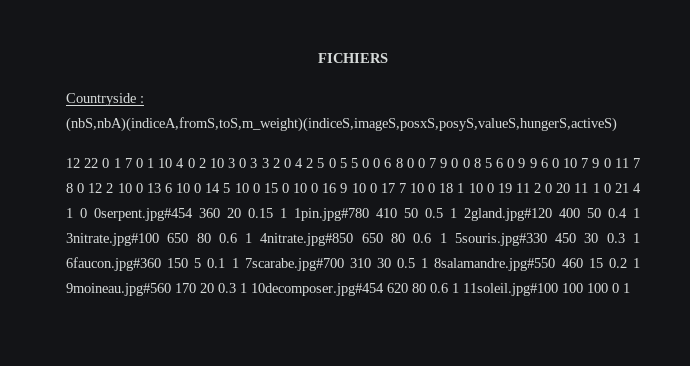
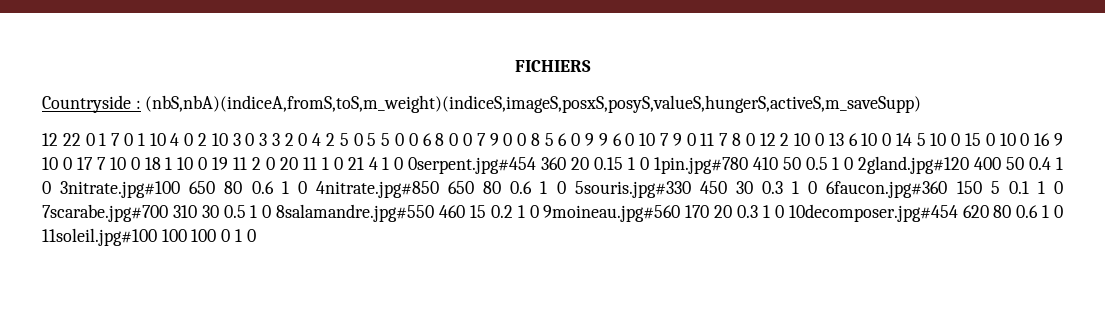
- Countryside : (nbS,nbA)(indiceA,fromS,toS,m_weight)(indiceS,imageS,posxS,posyS,valueS,hungerS,activeS)
+ Countryside : (nbS,nbA)(indiceA,fromS,toS,m_weight)(indiceS,imageS,posxS,posyS,valueS,hungerS,activeS,m_saveSupp)
- 12 22 0 1 7 0 1 10 4 0 2 10 3 0 3 3 2 0 4 2 5 0 5 5 0 0 6 8 0 0 7 9 0 0 8 5 6 0 9 9 6 0 10 7 9 0 11 7 8 0 12 2 10 0 13 6 10 0 14 5 10 0 15 0 10 0 16 9 10 0 17 7 10 0 18 1 10 0 19 11 2 0 20 11 1 0 21 4 1 0 0serpent.jpg#454 360 20 0.15 1 1pin.jpg#780 410 50 0.5 1 2gland.jpg#120 400 50 0.4 1 3nitrate.jpg#100 650 80 0.6 1 4nitrate.jpg#850 650 80 0.6 1 5souris.jpg#330 450 30 0.3 1 6faucon.jpg#360 150 5 0.1 1 7scarabe.jpg#700 310 30 0.5 1 8salamandre.jpg#550 460 15 0.2 1 9moineau.jpg#560 170 20 0.3 1 10decomposer.jpg#454 620 80 0.6 1 11soleil.jpg#100 100 100 0 1
+ 12 22 0 1 7 0 1 10 4 0 2 10 3 0 3 3 2 0 4 2 5 0 5 5 0 0 6 8 0 0 7 9 0 0 8 5 6 0 9 9 6 0 10 7 9 0 11 7 8 0 12 2 10 0 13 6 10 0 14 5 10 0 15 0 10 0 16 9 10 0 17 7 10 0 18 1 10 0 19 11 2 0 20 11 1 0 21 4 1 0 0serpent.jpg#454 360 20 0.15 1 0 1pin.jpg#780 410 50 0.5 1 0 2gland.jpg#120 400 50 0.4 1 0 3nitrate.jpg#100 650 80 0.6 1 0 4nitrate.jpg#850 650 80 0.6 1 0 5souris.jpg#330 450 30 0.3 1 0 6faucon.jpg#360 150 5 0.1 1 0 7scarabe.jpg#700 310 30 0.5 1 0 8salamandre.jpg#550 460 15 0.2 1 0 9moineau.jpg#560 170 20 0.3 1 0 10decomposer.jpg#454 620 80 0.6 1 0 11soleil.jpg#100 100 100 0 1 0

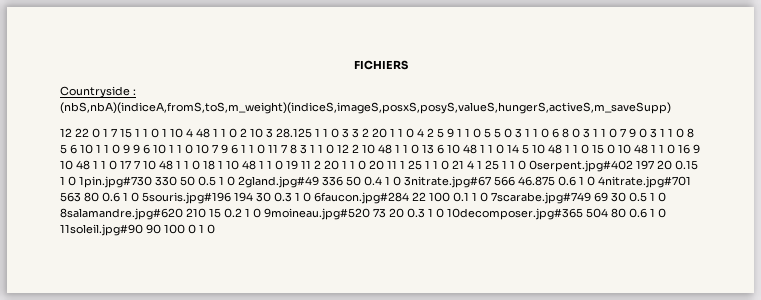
- 12 22 0 1 7 0 1 10 4 0 2 10 3 0 3 3 2 0 4 2 5 0 5 5 0 0 6 8 0 0 7 9 0 0 8 5 6 0 9 9 6 0 10 7 9 0 11 7 8 0 12 2 10 0 13 6 10 0 14 5 10 0 15 0 10 0 16 9 10 0 17 7 10 0 18 1 10 0 19 11 2 0 20 11 1 0 21 4 1 0 0serpent.jpg#454 360 20 0.15 1 0 1pin.jpg#780 410 50 0.5 1 0 2gland.jpg#120 400 50 0.4 1 0 3nitrate.jpg#100 650 80 0.6 1 0 4nitrate.jpg#850 650 80 0.6 1 0 5souris.jpg#330 450 30 0.3 1 0 6faucon.jpg#360 150 5 0.1 1 0 7scarabe.jpg#700 310 30 0.5 1 0 8salamandre.jpg#550 460 15 0.2 1 0 9moineau.jpg#560 170 20 0.3 1 0 10decomposer.jpg#454 620 80 0.6 1 0 11soleil.jpg#100 100 100 0 1 0
+ 12 22 0 1 7 15 1 1 0 1 10 4 48 1 1 0 2 10 3 28.125 1 1 0 3 3 2 20 1 1 0 4 2 5 9 1 1 0 5 5 0 3 1 1 0 6 8 0 3 1 1 0 7 9 0 3 1 1 0 8 5 6 10 1 1 0 9 9 6 10 1 1 0 10 7 9 6 1 1 0 11 7 8 3 1 1 0 12 2 10 48 1 1 0 13 6 10 48 1 1 0 14 5 10 48 1 1 0 15 0 10 48 1 1 0 16 9 10 48 1 1 0 17 7 10 48 1 1 0 18 1 10 48 1 1 0 19 11 2 20 1 1 0 20 11 1 25 1 1 0 21 4 1 25 1 1 0 0serpent.jpg#402 197 20 0.15 1 0 1pin.jpg#730 330 50 0.5 1 0 2gland.jpg#49 336 50 0.4 1 0 3nitrate.jpg#67 566 46.875 0.6 1 0 4nitrate.jpg#701 563 80 0.6 1 0 5souris.jpg#196 194 30 0.3 1 0 6faucon.jpg#284 22 100 0.1 1 0 7scarabe.jpg#749 69 30 0.5 1 0 8salamandre.jpg#620 210 15 0.2 1 0 9moineau.jpg#520 73 20 0.3 1 0 10decomposer.jpg#365 504 80 0.6 1 0 11soleil.jpg#90 90 100 0 1 0

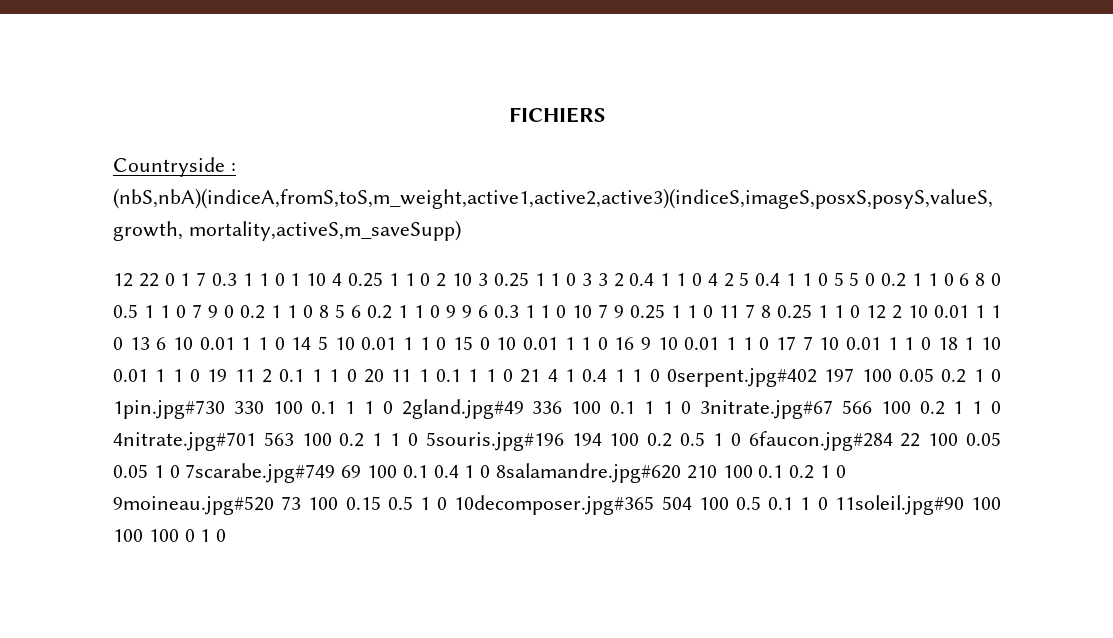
- Countryside : (nbS,nbA)(indiceA,fromS,toS,m_weight)(indiceS,imageS,posxS,posyS,valueS,hungerS,activeS,m_saveSupp)
+ Countryside : (nbS,nbA)(indiceA,fromS,toS,m_weight,active1,active2,active3)(indiceS,imageS,posxS,posyS,valueS, growth, mortality,activeS,m_saveSupp)
- 12 22 0 1 7 15 1 1 0 1 10 4 48 1 1 0 2 10 3 28.125 1 1 0 3 3 2 20 1 1 0 4 2 5 9 1 1 0 5 5 0 3 1 1 0 6 8 0 3 1 1 0 7 9 0 3 1 1 0 8 5 6 10 1 1 0 9 9 6 10 1 1 0 10 7 9 6 1 1 0 11 7 8 3 1 1 0 12 2 10 48 1 1 0 13 6 10 48 1 1 0 14 5 10 48 1 1 0 15 0 10 48 1 1 0 16 9 10 48 1 1 0 17 7 10 48 1 1 0 18 1 10 48 1 1 0 19 11 2 20 1 1 0 20 11 1 25 1 1 0 21 4 1 25 1 1 0 0serpent.jpg#402 197 20 0.15 1 0 1pin.jpg#730 330 50 0.5 1 0 2gland.jpg#49 336 50 0.4 1 0 3nitrate.jpg#67 566 46.875 0.6 1 0 4nitrate.jpg#701 563 80 0.6 1 0 5souris.jpg#196 194 30 0.3 1 0 6faucon.jpg#284 22 100 0.1 1 0 7scarabe.jpg#749 69 30 0.5 1 0 8salamandre.jpg#620 210 15 0.2 1 0 9moineau.jpg#520 73 20 0.3 1 0 10decomposer.jpg#365 504 80 0.6 1 0 11soleil.jpg#90 90 100 0 1 0
+ 12 22 0 1 7 0.3 1 1 0 1 10 4 0.25 1 1 0 2 10 3 0.25 1 1 0 3 3 2 0.4 1 1 0 4 2 5 0.4 1 1 0 5 5 0 0.2 1 1 0 6 8 0 0.5 1 1 0 7 9 0 0.2 1 1 0 8 5 6 0.2 1 1 0 9 9 6 0.3 1 1 0 10 7 9 0.25 1 1 0 11 7 8 0.25 1 1 0 12 2 10 0.01 1 1 0 13 6 10 0.01 1 1 0 14 5 10 0.01 1 1 0 15 0 10 0.01 1 1 0 16 9 10 0.01 1 1 0 17 7 10 0.01 1 1 0 18 1 10 0.01 1 1 0 19 11 2 0.1 1 1 0 20 11 1 0.1 1 1 0 21 4 1 0.4 1 1 0 0serpent.jpg#402 197 100 0.05 0.2 1 0 1pin.jpg#730 330 100 0.1 1 1 0 2gland.jpg#49 336 100 0.1 1 1 0 3nitrate.jpg#67 566 100 0.2 1 1 0 4nitrate.jpg#701 563 100 0.2 1 1 0 5souris.jpg#196 194 100 0.2 0.5 1 0 6faucon.jpg#284 22 100 0.05 0.05 1 0 7scarabe.jpg#749 69 100 0.1 0.4 1 0 8salamandre.jpg#620 210 100 0.1 0.2 1 0 9moineau.jpg#520 73 100 0.15 0.5 1 0 10decomposer.jpg#365 504 100 0.5 0.1 1 0 11soleil.jpg#90 100 100 100 0 1 0

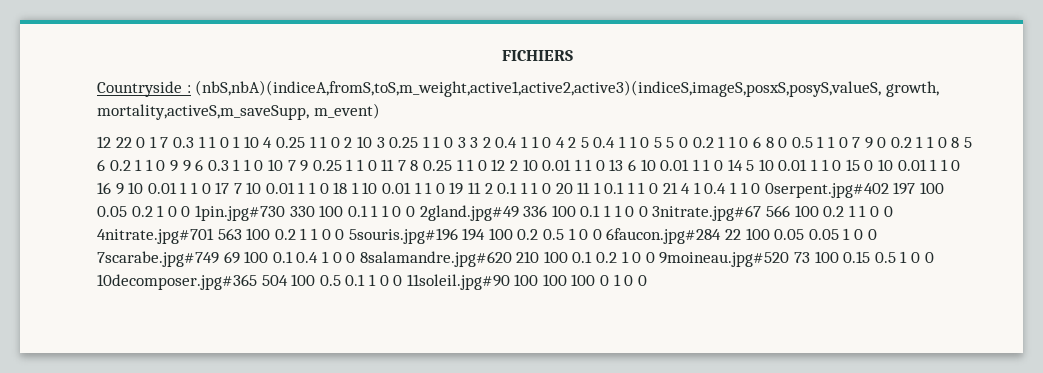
- Countryside : (nbS,nbA)(indiceA,fromS,toS,m_weight,active1,active2,active3)(indiceS,imageS,posxS,posyS,valueS, growth, mortality,activeS,m_saveSupp)
+ Countryside : (nbS,nbA)(indiceA,fromS,toS,m_weight,active1,active2,active3)(indiceS,imageS,posxS,posyS,valueS, growth, mortality,activeS,m_saveSupp, m_event)
- 12 22 0 1 7 0.3 1 1 0 1 10 4 0.25 1 1 0 2 10 3 0.25 1 1 0 3 3 2 0.4 1 1 0 4 2 5 0.4 1 1 0 5 5 0 0.2 1 1 0 6 8 0 0.5 1 1 0 7 9 0 0.2 1 1 0 8 5 6 0.2 1 1 0 9 9 6 0.3 1 1 0 10 7 9 0.25 1 1 0 11 7 8 0.25 1 1 0 12 2 10 0.01 1 1 0 13 6 10 0.01 1 1 0 14 5 10 0.01 1 1 0 15 0 10 0.01 1 1 0 16 9 10 0.01 1 1 0 17 7 10 0.01 1 1 0 18 1 10 0.01 1 1 0 19 11 2 0.1 1 1 0 20 11 1 0.1 1 1 0 21 4 1 0.4 1 1 0 0serpent.jpg#402 197 100 0.05 0.2 1 0 1pin.jpg#730 330 100 0.1 1 1 0 2gland.jpg#49 336 100 0.1 1 1 0 3nitrate.jpg#67 566 100 0.2 1 1 0 4nitrate.jpg#701 563 100 0.2 1 1 0 5souris.jpg#196 194 100 0.2 0.5 1 0 6faucon.jpg#284 22 100 0.05 0.05 1 0 7scarabe.jpg#749 69 100 0.1 0.4 1 0 8salamandre.jpg#620 210 100 0.1 0.2 1 0 9moineau.jpg#520 73 100 0.15 0.5 1 0 10decomposer.jpg#365 504 100 0.5 0.1 1 0 11soleil.jpg#90 100 100 100 0 1 0
+ 12 22 0 1 7 0.3 1 1 0 1 10 4 0.25 1 1 0 2 10 3 0.25 1 1 0 3 3 2 0.4 1 1 0 4 2 5 0.4 1 1 0 5 5 0 0.2 1 1 0 6 8 0 0.5 1 1 0 7 9 0 0.2 1 1 0 8 5 6 0.2 1 1 0 9 9 6 0.3 1 1 0 10 7 9 0.25 1 1 0 11 7 8 0.25 1 1 0 12 2 10 0.01 1 1 0 13 6 10 0.01 1 1 0 14 5 10 0.01 1 1 0 15 0 10 0.01 1 1 0 16 9 10 0.01 1 1 0 17 7 10 0.01 1 1 0 18 1 10 0.01 1 1 0 19 11 2 0.1 1 1 0 20 11 1 0.1 1 1 0 21 4 1 0.4 1 1 0 0serpent.jpg#402 197 100 0.05 0.2 1 0 0 1pin.jpg#730 330 100 0.1 1 1 0 0 2gland.jpg#49 336 100 0.1 1 1 0 0 3nitrate.jpg#67 566 100 0.2 1 1 0 0 4nitrate.jpg#701 563 100 0.2 1 1 0 0 5souris.jpg#196 194 100 0.2 0.5 1 0 0 6faucon.jpg#284 22 100 0.05 0.05 1 0 0 7scarabe.jpg#749 69 100 0.1 0.4 1 0 0 8salamandre.jpg#620 210 100 0.1 0.2 1 0 0 9moineau.jpg#520 73 100 0.15 0.5 1 0 0 10decomposer.jpg#365 504 100 0.5 0.1 1 0 0 11soleil.jpg#90 100 100 100 0 1 0 0

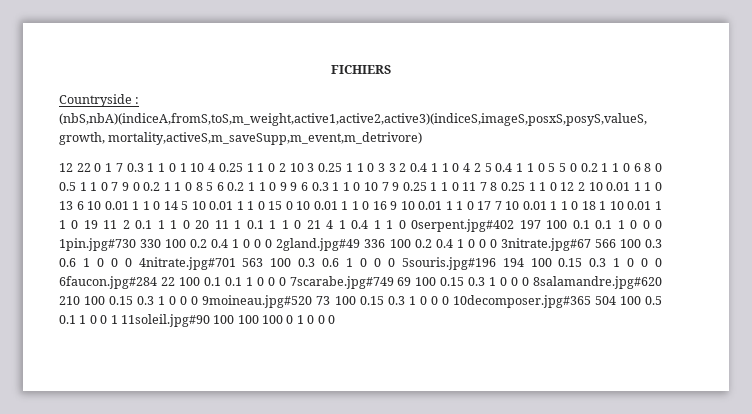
- Countryside : (nbS,nbA)(indiceA,fromS,toS,m_weight,active1,active2,active3)(indiceS,imageS,posxS,posyS,valueS, growth, mortality,activeS,m_saveSupp, m_event)
+ Countryside : (nbS,nbA)(indiceA,fromS,toS,m_weight,active1,active2,active3)(indiceS,imageS,posxS,posyS,valueS, growth, mortality,activeS,m_saveSupp,m_event,m_detrivore)
- 12 22 0 1 7 0.3 1 1 0 1 10 4 0.25 1 1 0 2 10 3 0.25 1 1 0 3 3 2 0.4 1 1 0 4 2 5 0.4 1 1 0 5 5 0 0.2 1 1 0 6 8 0 0.5 1 1 0 7 9 0 0.2 1 1 0 8 5 6 0.2 1 1 0 9 9 6 0.3 1 1 0 10 7 9 0.25 1 1 0 11 7 8 0.25 1 1 0 12 2 10 0.01 1 1 0 13 6 10 0.01 1 1 0 14 5 10 0.01 1 1 0 15 0 10 0.01 1 1 0 16 9 10 0.01 1 1 0 17 7 10 0.01 1 1 0 18 1 10 0.01 1 1 0 19 11 2 0.1 1 1 0 20 11 1 0.1 1 1 0 21 4 1 0.4 1 1 0 0serpent.jpg#402 197 100 0.05 0.2 1 0 0 1pin.jpg#730 330 100 0.1 1 1 0 0 2gland.jpg#49 336 100 0.1 1 1 0 0 3nitrate.jpg#67 566 100 0.2 1 1 0 0 4nitrate.jpg#701 563 100 0.2 1 1 0 0 5souris.jpg#196 194 100 0.2 0.5 1 0 0 6faucon.jpg#284 22 100 0.05 0.05 1 0 0 7scarabe.jpg#749 69 100 0.1 0.4 1 0 0 8salamandre.jpg#620 210 100 0.1 0.2 1 0 0 9moineau.jpg#520 73 100 0.15 0.5 1 0 0 10decomposer.jpg#365 504 100 0.5 0.1 1 0 0 11soleil.jpg#90 100 100 100 0 1 0 0
+ 12 22 0 1 7 0.3 1 1 0 1 10 4 0.25 1 1 0 2 10 3 0.25 1 1 0 3 3 2 0.4 1 1 0 4 2 5 0.4 1 1 0 5 5 0 0.2 1 1 0 6 8 0 0.5 1 1 0 7 9 0 0.2 1 1 0 8 5 6 0.2 1 1 0 9 9 6 0.3 1 1 0 10 7 9 0.25 1 1 0 11 7 8 0.25 1 1 0 12 2 10 0.01 1 1 0 13 6 10 0.01 1 1 0 14 5 10 0.01 1 1 0 15 0 10 0.01 1 1 0 16 9 10 0.01 1 1 0 17 7 10 0.01 1 1 0 18 1 10 0.01 1 1 0 19 11 2 0.1 1 1 0 20 11 1 0.1 1 1 0 21 4 1 0.4 1 1 0 0serpent.jpg#402 197 100 0.1 0.1 1 0 0 0 1pin.jpg#730 330 100 0.2 0.4 1 0 0 0 2gland.jpg#49 336 100 0.2 0.4 1 0 0 0 3nitrate.jpg#67 566 100 0.3 0.6 1 0 0 0 4nitrate.jpg#701 563 100 0.3 0.6 1 0 0 0 5souris.jpg#196 194 100 0.15 0.3 1 0 0 0 6faucon.jpg#284 22 100 0.1 0.1 1 0 0 0 7scarabe.jpg#749 69 100 0.15 0.3 1 0 0 0 8salamandre.jpg#620 210 100 0.15 0.3 1 0 0 0 9moineau.jpg#520 73 100 0.15 0.3 1 0 0 0 10decomposer.jpg#365 504 100 0.5 0.1 1 0 0 1 11soleil.jpg#90 100 100 100 0 1 0 0 0

